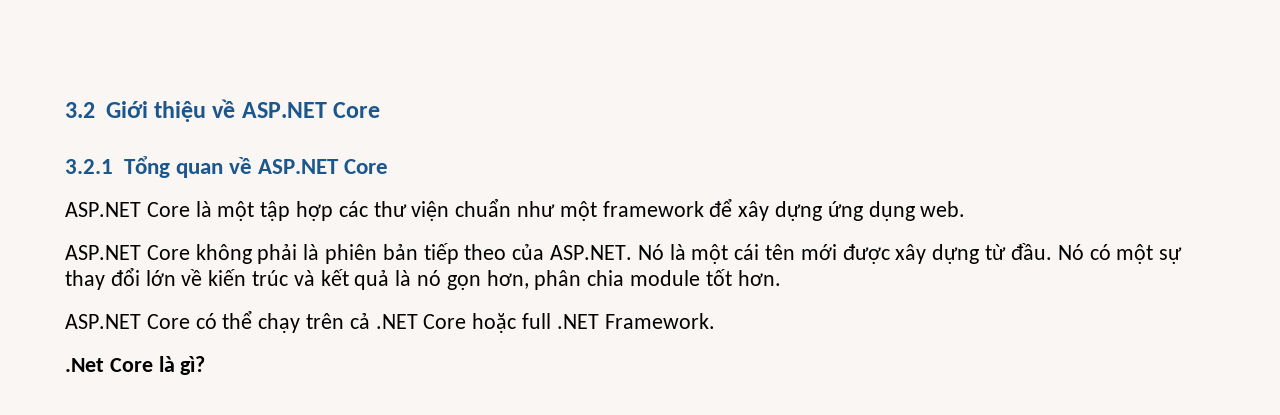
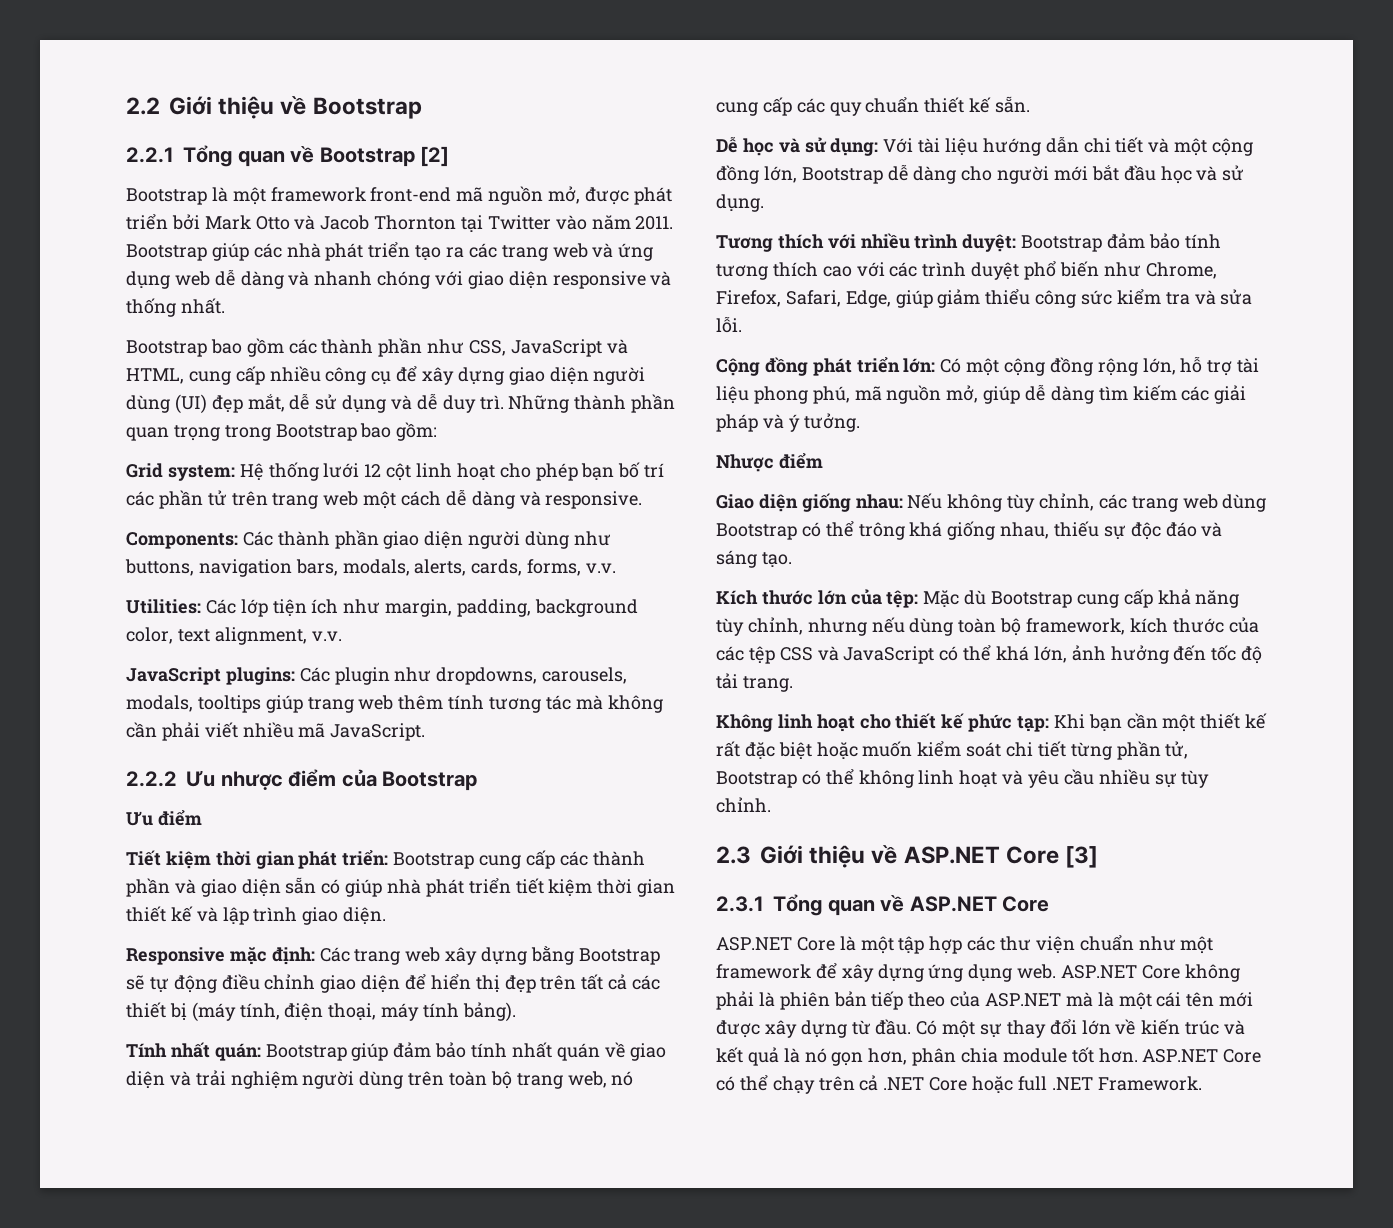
- 3.2 Giới thiệu về ASP.NET Core
- 3.2.1 Tổng quan về ASP.NET Core
+ 2.2 Giới thiệu về Bootstrap
+ 2.2.1 Tổng quan về Bootstrap [2]
+ Bootstrap là một framework front-end mã nguồn mở, được phát triển bởi Mark Otto và Jacob Thornton tại Twitter vào năm 2011. Bootstrap giúp các nhà phát triển tạo ra các trang web và ứng dụng web dễ dàng và nhanh chóng với giao diện responsive và thống nhất.
+ Bootstrap bao gồm các thành phần như CSS, JavaScript và HTML, cung cấp nhiều công cụ để xây dựng giao diện người dùng (UI) đẹp mắt, dễ sử dụng và dễ duy trì. Những thành phần quan trọng trong Bootstrap bao gồm:
+ Grid system: Hệ thống lưới 12 cột linh hoạt cho phép bạn bố trí các phần tử trên trang web một cách dễ dàng và responsive.
+ Components: Các thành phần giao diện người dùng như buttons, navigation bars, modals, alerts, cards, forms, v.v.
+ Utilities: Các lớp tiện ích như margin, padding, background color, text alignment, v.v.
+ JavaScript plugins: Các plugin như dropdowns, carousels, modals, tooltips giúp trang web thêm tính tương tác mà không cần phải viết nhiều mã JavaScript.
+ 2.2.2 Ưu nhược điểm của Bootstrap
+ Ưu điểm
+ Tiết kiệm thời gian phát triển: Bootstrap cung cấp các thành phần và giao diện sẵn có giúp nhà phát triển tiết kiệm thời gian thiết kế và lập trình giao diện.
+ Responsive mặc định: Các trang web xây dựng bằng Bootstrap sẽ tự động điều chỉnh giao diện để hiển thị đẹp trên tất cả các thiết bị (máy tính, điện thoại, máy tính bảng).
+ Tính nhất quán: Bootstrap giúp đảm bảo tính nhất quán về giao diện và trải nghiệm người dùng trên toàn bộ trang web, nó cung cấp các quy chuẩn thiết kế sẵn.
+ Dễ học và sử dụng: Với tài liệu hướng dẫn chi tiết và một cộng đồng lớn, Bootstrap dễ dàng cho người mới bắt đầu học và sử dụng.
+ Tương thích với nhiều trình duyệt: Bootstrap đảm bảo tính tương thích cao với các trình duyệt phổ biến như Chrome, Firefox, Safari, Edge, giúp giảm thiểu công sức kiểm tra và sửa lỗi.
+ Cộng đồng phát triển lớn: Có một cộng đồng rộng lớn, hỗ trợ tài liệu phong phú, mã nguồn mở, giúp dễ dàng tìm kiếm các giải pháp và ý tưởng.
+ Nhược điểm
+ Giao diện giống nhau: Nếu không tùy chỉnh, các trang web dùng Bootstrap có thể trông khá giống nhau, thiếu sự độc đáo và sáng tạo.
+ Kích thước lớn của tệp: Mặc dù Bootstrap cung cấp khả năng tùy chỉnh, nhưng nếu dùng toàn bộ framework, kích thước của các tệp CSS và JavaScript có thể khá lớn, ảnh hưởng đến tốc độ tải trang.
+ Không linh hoạt cho thiết kế phức tạp: Khi bạn cần một thiết kế rất đặc biệt hoặc muốn kiểm soát chi tiết từng phần tử, Bootstrap có thể không linh hoạt và yêu cầu nhiều sự tùy chỉnh.
+ 2.3 Giới thiệu về ASP.NET Core [3]
+ 2.3.1 Tổng quan về ASP.NET Core
- ASP.NET Core là một tập hợp các thư viện chuẩn như một framework để xây dựng ứng dụng web.
- ASP.NET Core không phải là phiên bản tiếp theo của ASP.NET. Nó là một cái tên mới được xây dựng từ đầu.
+ ASP.NET Core là một tập hợp các thư viện chuẩn như một framework để xây dựng ứng dụng web. ASP.NET Core không phải là phiên bản tiếp theo của ASP.NET mà là một cái tên mới được xây dựng từ đầu.
- Nó có một sự thay đổi lớn về kiến trúc và kết quả là nó gọn hơn, phân chia module tốt hơn.
- ASP.NET Core có thể chạy trên cả .NET Core hoặc full .NET Framework.
+ Có một sự thay đổi lớn về kiến trúc và kết quả là nó gọn hơn, phân chia module tốt hơn. ASP.NET Core có thể chạy trên cả .NET Core hoặc full .NET Framework.
- .Net Core là gì?

